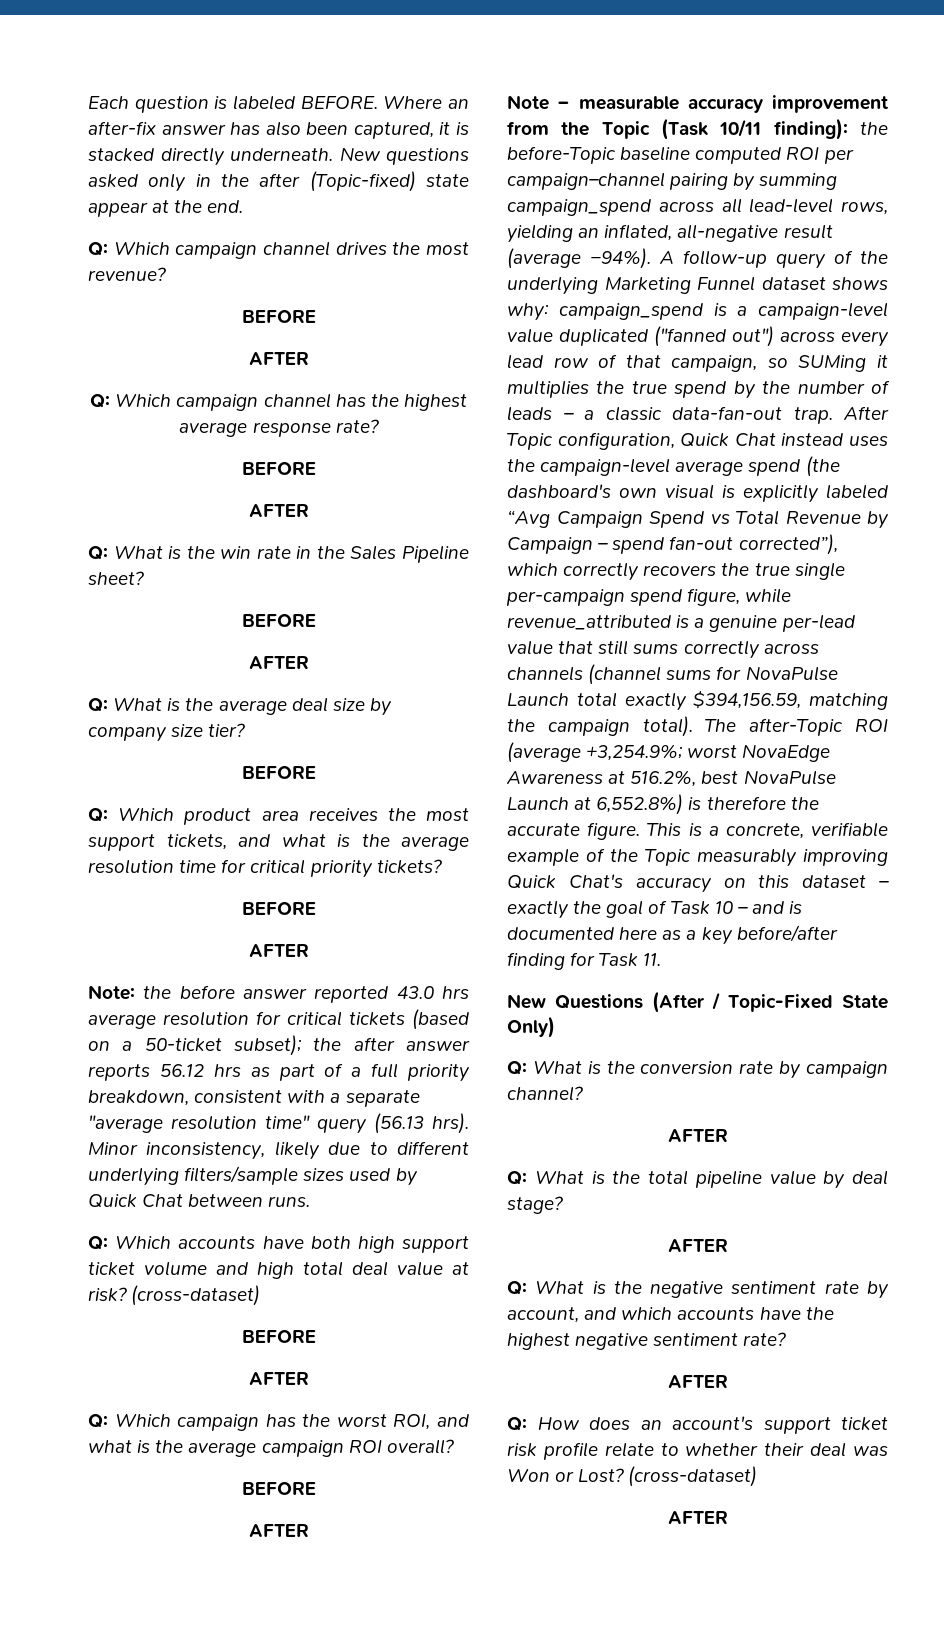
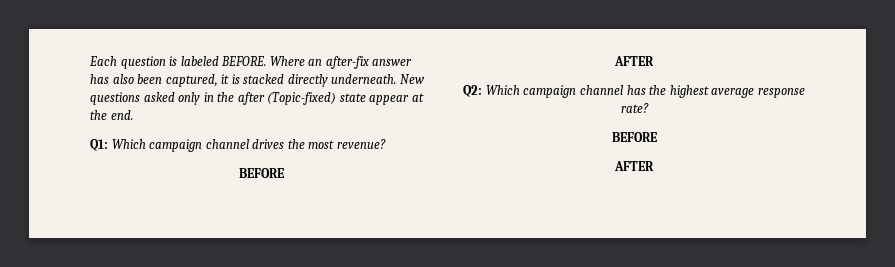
- Q: Which campaign channel drives the most revenue?
+ Q1: Which campaign channel drives the most revenue?
- Q: Which campaign channel has the highest average response rate?
+ Q2: Which campaign channel has the highest average response rate?
- Q: What is the win rate in the Sales Pipeline sheet?
- BEFORE
- AFTER
- Q: What is the average deal size by company size tier?
- BEFORE
- Q: Which product area receives the most support tickets, and what is the average resolution time for critical priority tickets?
- BEFORE
- AFTER
- Note: the before answer reported 43.0 hrs average resolution for critical tickets (based on a 50-ticket subset); the after answer reports 56.12 hrs as part of a full priority breakdown, consistent with a separate "average resolution time" query (56.13 hrs). Minor inconsistency, likely due to different underlying filters/sample sizes used by Quick Chat between runs.
- Q: Which accounts have both high support ticket volume and high total deal value at risk? (cross-dataset)
- BEFORE
- AFTER
- Q: Which campaign has the worst ROI, and what is the average campaign ROI overall?
- BEFORE
- AFTER
- Note – measurable accuracy improvement from the Topic (Task 10/11 finding): the before-Topic baseline computed ROI per campaign–channel pairing by summing campaign_spend across all lead-level rows, yielding an inflated, all-negative result (average −94%). A follow-up query of the underlying Marketing Funnel dataset shows why: campaign_spend is a campaign-level value duplicated ("fanned out") across every lead row of that campaign, so SUMing it multiplies the true spend by the number of leads – a classic data-fan-out trap. After Topic configuration, Quick Chat instead uses the campaign-level average spend (the dashboard's own visual is explicitly labeled “Avg Campaign Spend vs Total Revenue by Campaign – spend fan-out corrected”), which correctly recovers the true single per-campaign spend figure, while revenue_attributed is a genuine per-lead value that still sums correctly across channels (channel sums for NovaPulse Launch total exactly $394,156.59, matching the campaign total). The after-Topic ROI (average +3,254.9%; worst NovaEdge Awareness at 516.2%, best NovaPulse Launch at 6,552.8%) is therefore the accurate figure. This is a concrete, verifiable example of the Topic measurably improving Quick Chat's accuracy on this dataset – exactly the goal of Task 10 – and is documented here as a key before/after finding for Task 11.
- New Questions (After / Topic-Fixed State Only)
- Q: What is the conversion rate by campaign channel?
- AFTER
- Q: What is the total pipeline value by deal stage?
- AFTER
- Q: What is the negative sentiment rate by account, and which accounts have the highest negative sentiment rate?
- AFTER
- Q: How does an account's support ticket risk profile relate to whether their deal was Won or Lost? (cross-dataset)
- AFTER

